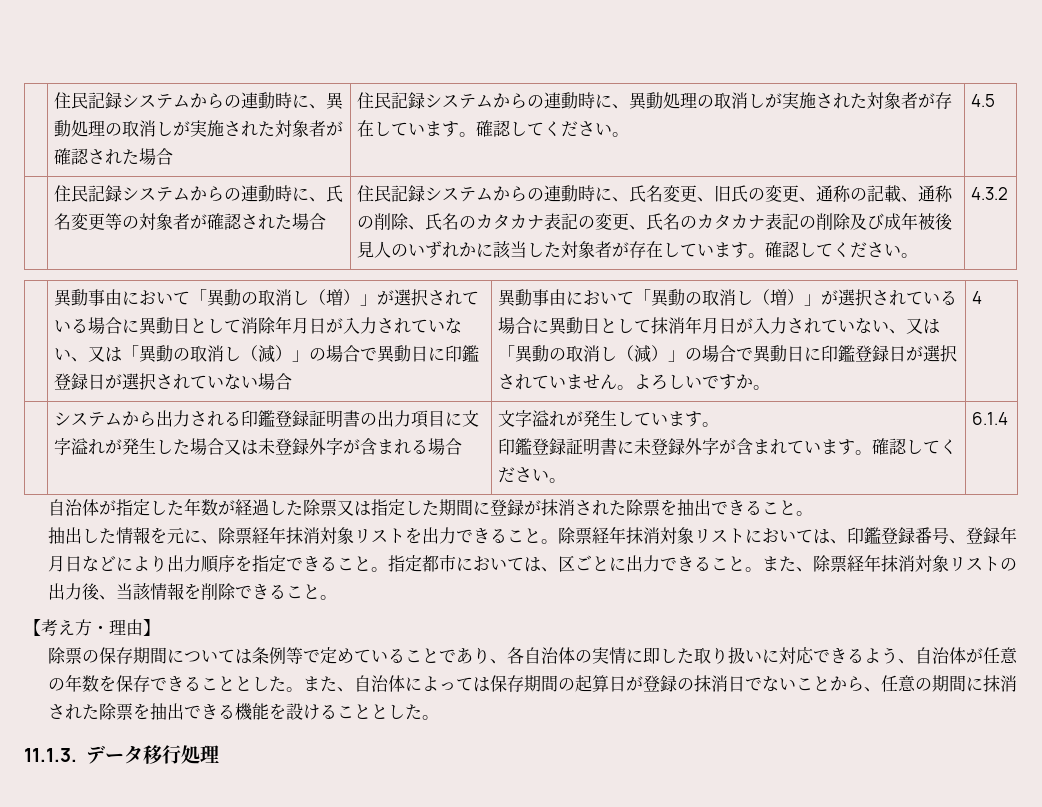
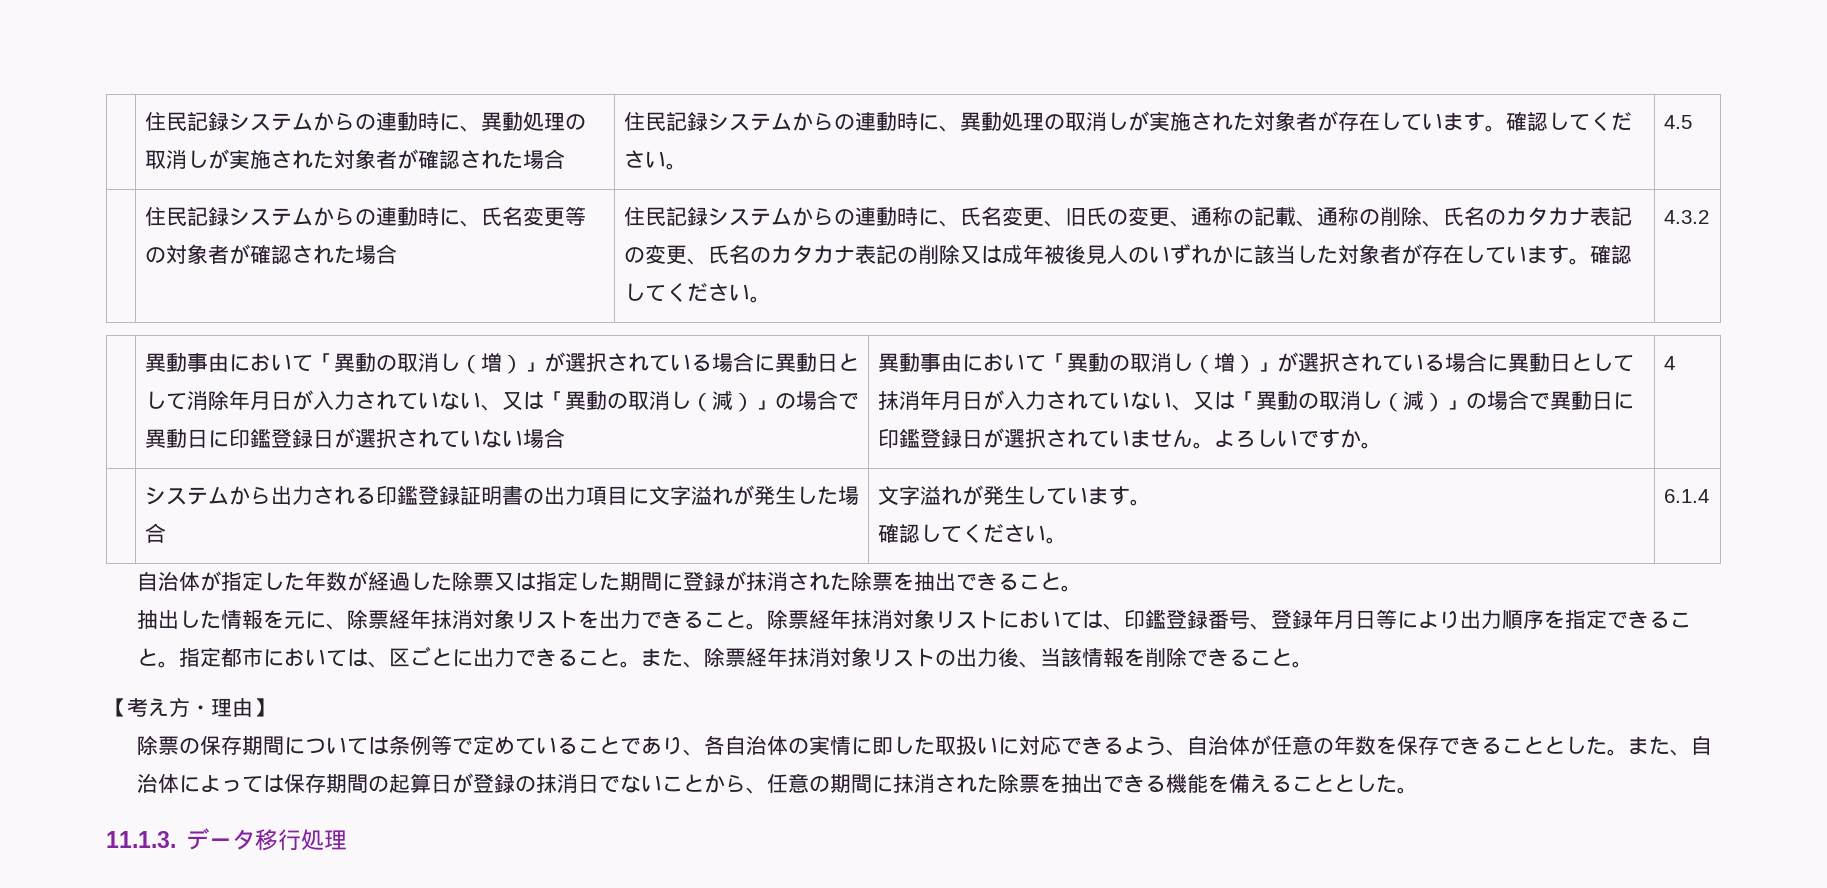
- 住民記録システムからの連動時に、氏名変更、旧氏の変更、通称の記載、通称の削除、氏名のカタカナ表記の変更、氏名のカタカナ表記の削除及び成年被後見人のいずれかに該当した対象者が存在しています。
+ 住民記録システムからの連動時に、氏名変更、旧氏の変更、通称の記載、通称の削除、氏名のカタカナ表記の変更、氏名のカタカナ表記の削除又は成年被後見人のいずれかに該当した対象者が存在しています。
- システムから出力される印鑑登録証明書の出力項目に文字溢れが発生した場合又は未登録外字が含まれる場合
+ システムから出力される印鑑登録証明書の出力項目に文字溢れが発生した場合
- 印鑑登録証明書に未登録外字が含まれています。
- 除票経年抹消対象リストにおいては、印鑑登録番号、登録年月日などにより出力順序を指定できること。
+ 除票経年抹消対象リストにおいては、印鑑登録番号、登録年月日等により出力順序を指定できること。
- 除票の保存期間については条例等で定めていることであり、各自治体の実情に即した取り扱いに対応できるよう、自治体が任意の年数を保存できることとした。
+ 除票の保存期間については条例等で定めていることであり、各自治体の実情に即した取扱いに対応できるよう、自治体が任意の年数を保存できることとした。
- また、自治体によっては保存期間の起算日が登録の抹消日でないことから、任意の期間に抹消された除票を抽出できる機能を設けることとした。
+ また、自治体によっては保存期間の起算日が登録の抹消日でないことから、任意の期間に抹消された除票を抽出できる機能を備えることとした。

